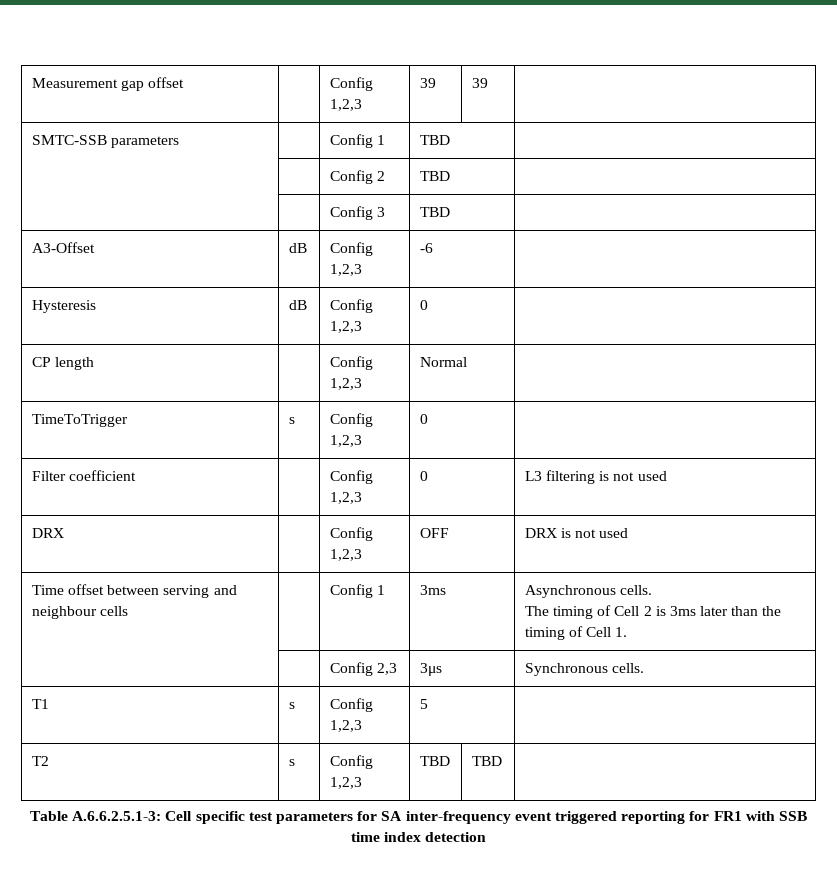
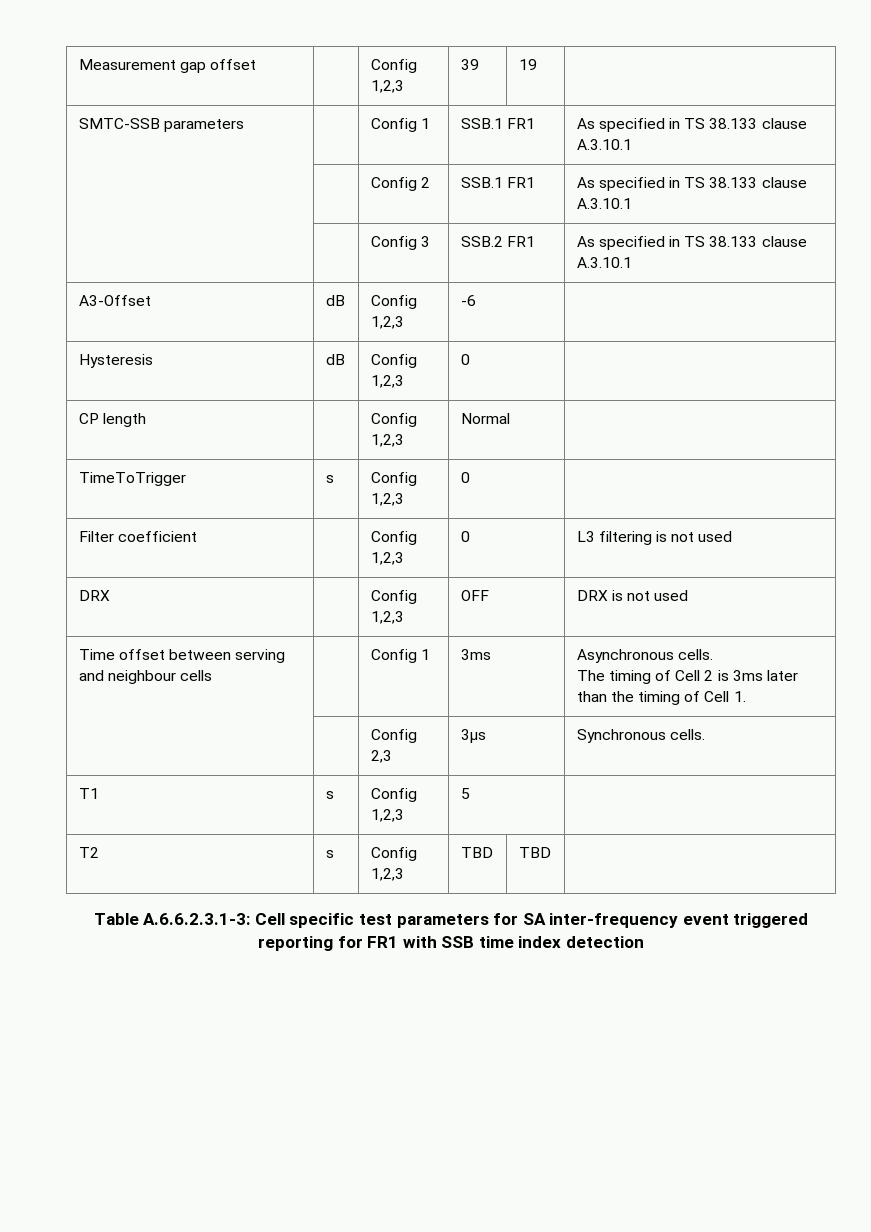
- Measurement gap offset | | Config 1,2,3 | 39 | 39 |
+ Measurement gap offset | | Config 1,2,3 | 39 | 19 |
- SMTC-SSB parameters | | Config 1 | TBD |
- | | Config 2 | TBD |
- | | Config 3 | TBD |
+ SMTC-SSB parameters | | Config 1 | SSB.1 FR1 | As specified in TS 38.133 clause A.3.10.1
+ | | Config 2 | SSB.1 FR1 | As specified in TS 38.133 clause A.3.10.1
+ | | Config 3 | SSB.2 FR1 | As specified in TS 38.133 clause A.3.10.1
- Table A.6.6.2.5.1-3: Cell specific test parameters for SA inter-frequency event triggered reporting for FR1 with SSB time index detection
+ Table A.6.6.2.3.1-3: Cell specific test parameters for SA inter-frequency event triggered reporting for FR1 with SSB time index detection

